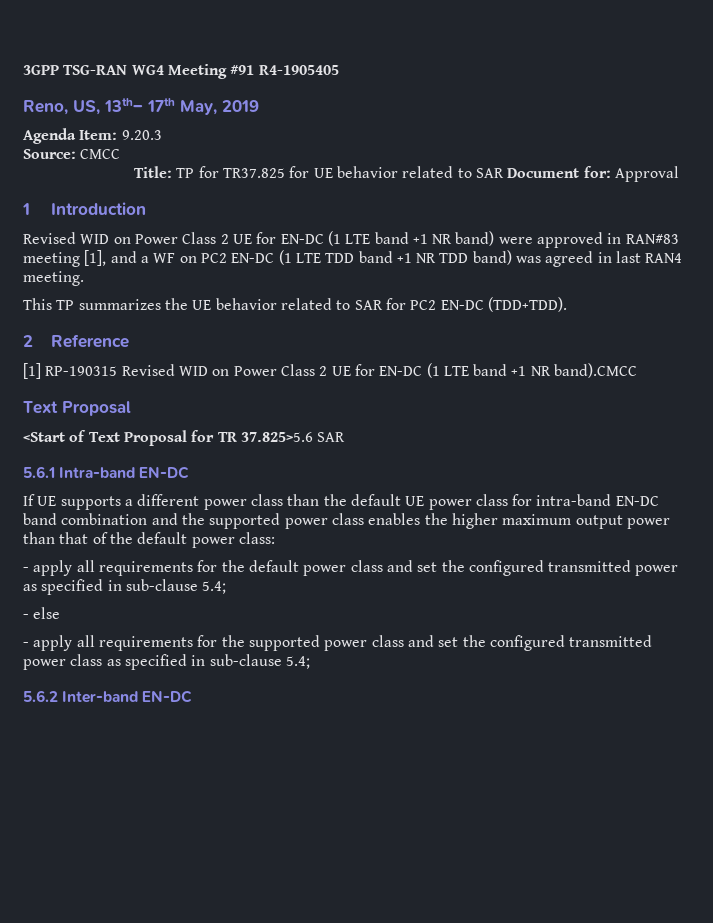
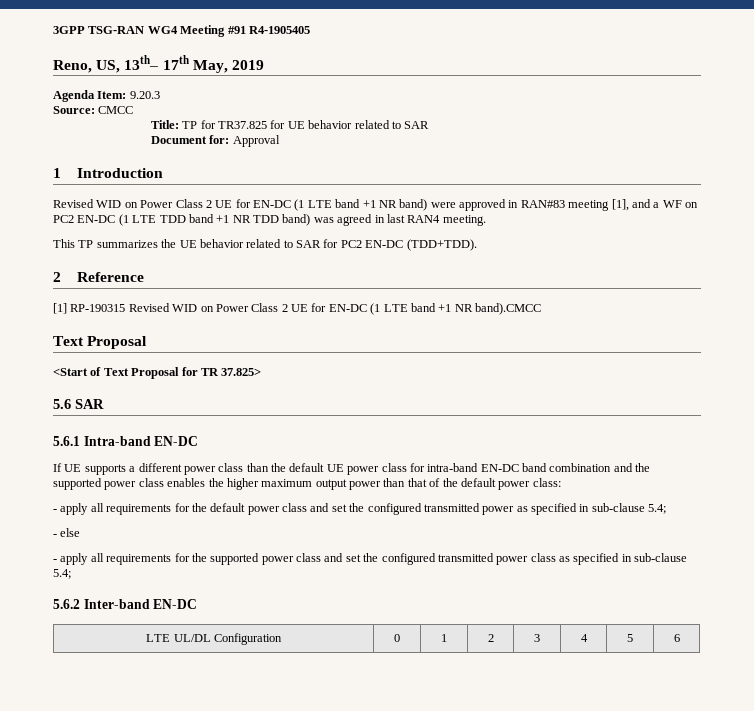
- Title: TP for TR37.825 for UE behavior related to SAR Document for: Approval
+ Title: TP for TR37.825 for UE behavior related to SAR
+ Document for: Approval
- <Start of Text Proposal for TR 37.825>5.6 SAR
+ <Start of Text Proposal for TR 37.825>
+ 5.6 SAR
+ LTE UL/DL Configuration | 0 | 1 | 2 | 3 | 4 | 5 | 6

